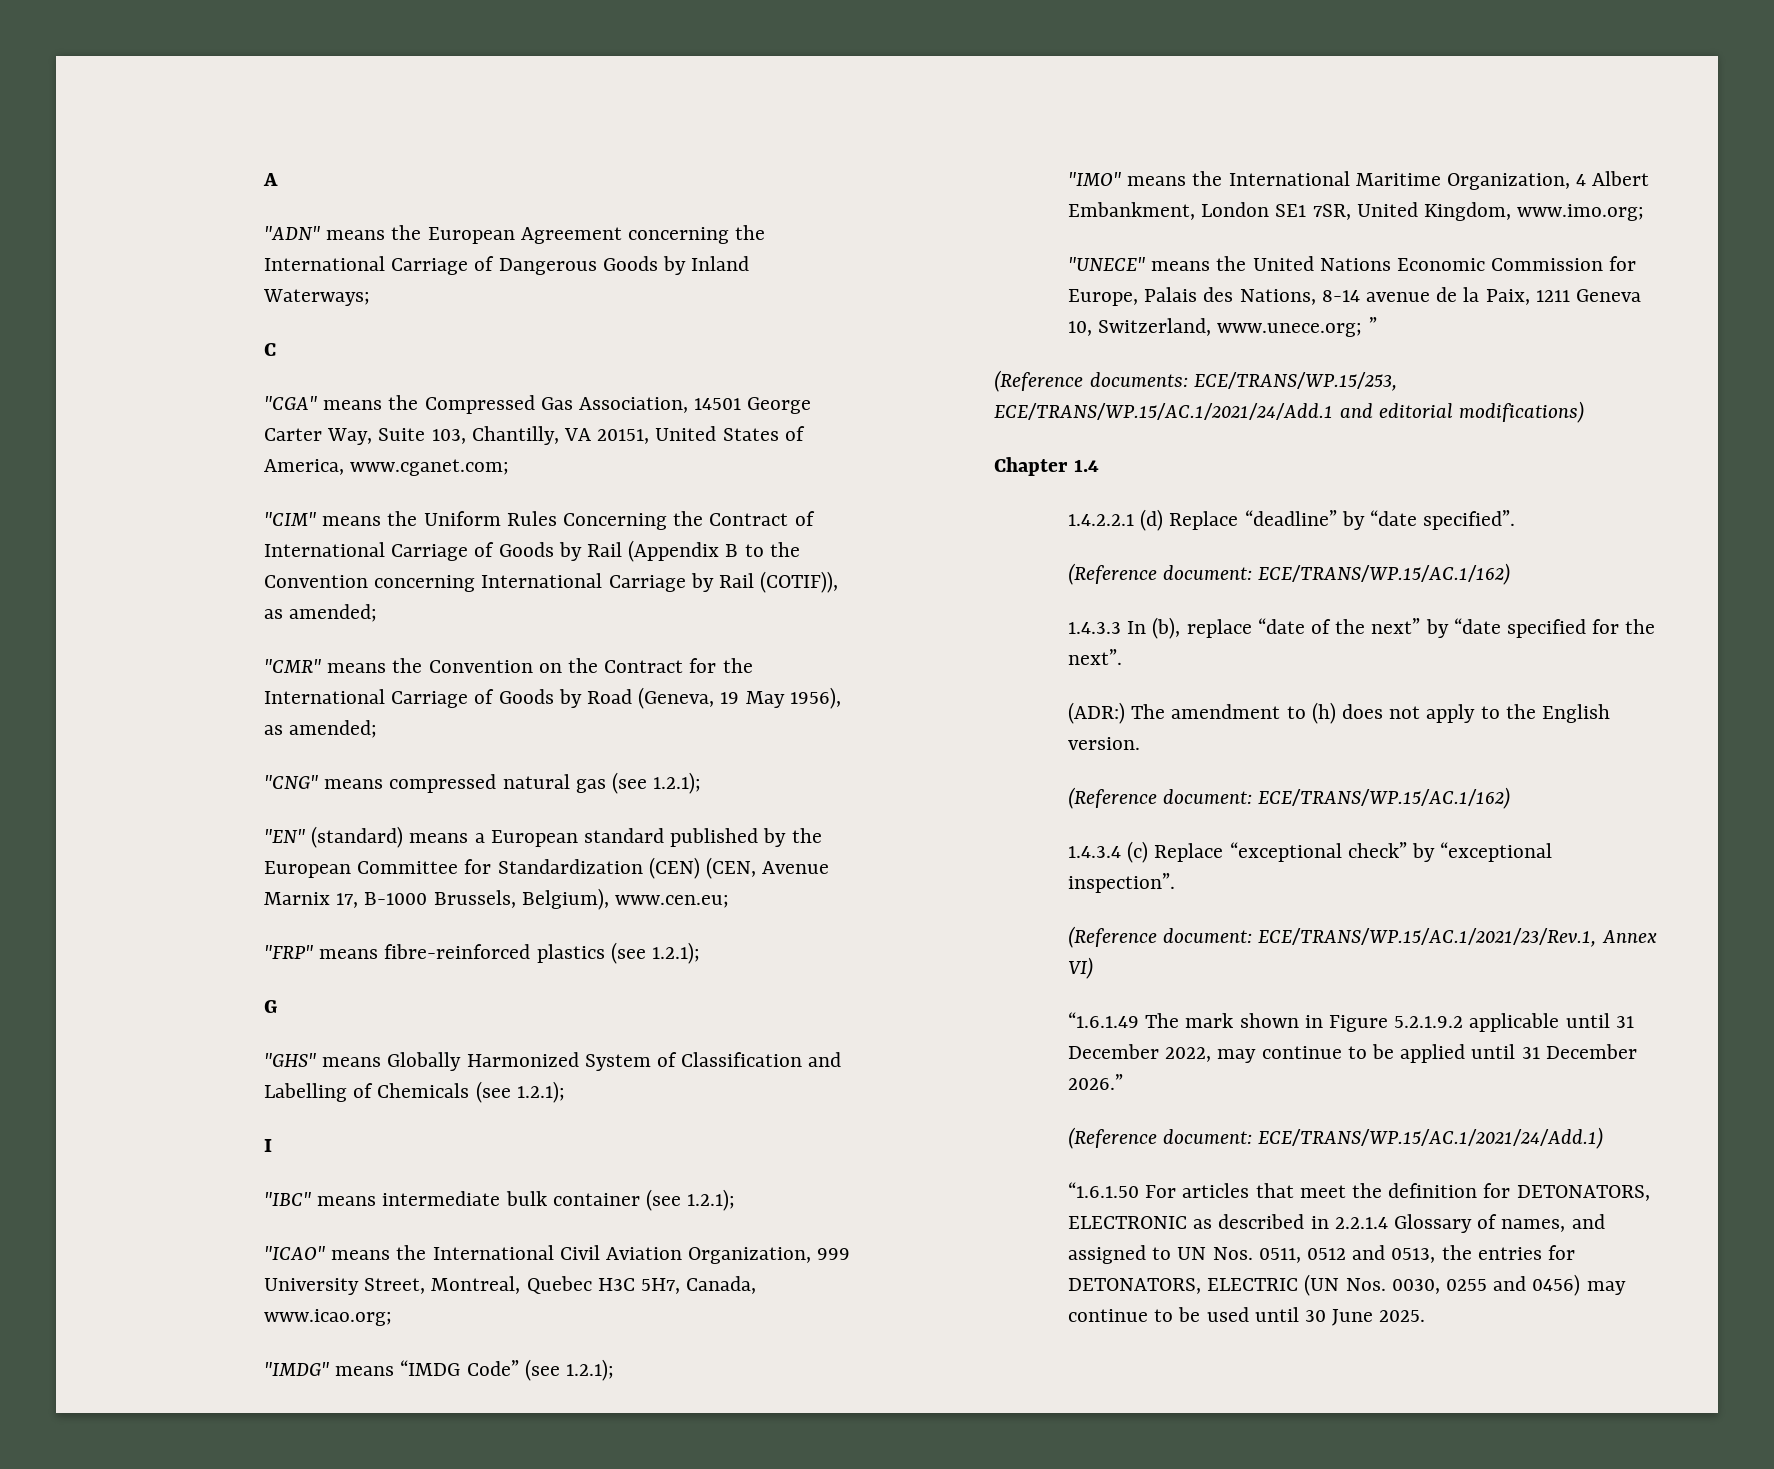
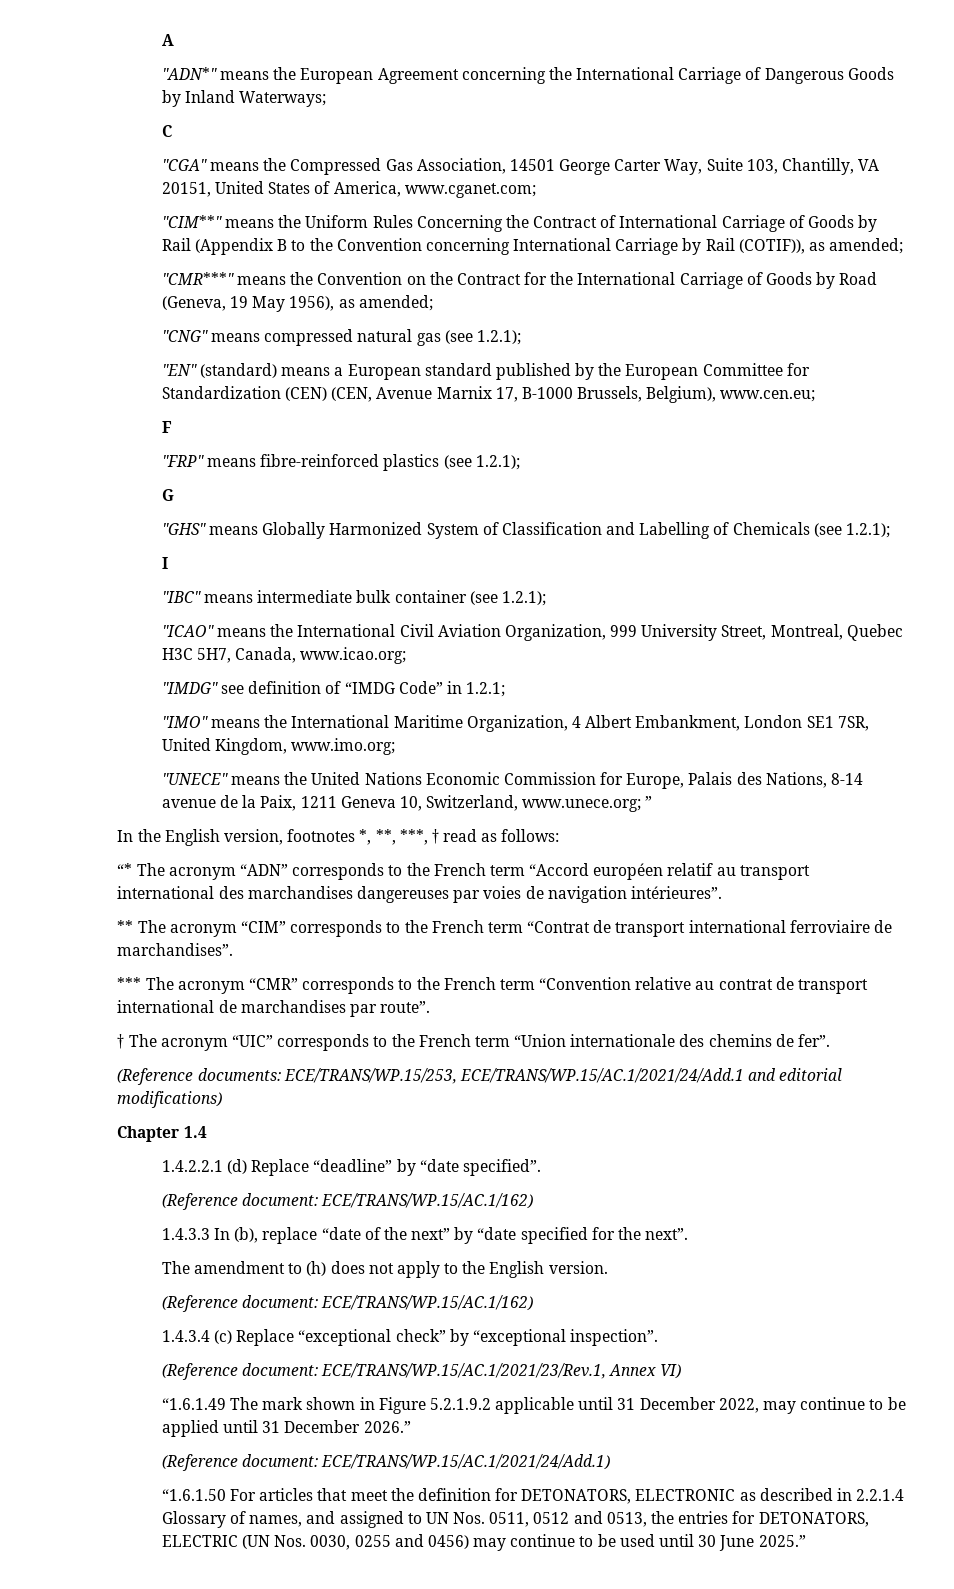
- "ADN" means the European Agreement concerning the International Carriage of Dangerous Goods by Inland Waterways;
+ "ADN*" means the European Agreement concerning the International Carriage of Dangerous Goods by Inland Waterways;
- "CIM" means the Uniform Rules Concerning the Contract of International Carriage of Goods by Rail (Appendix B to the Convention concerning International Carriage by Rail (COTIF)), as amended;
+ "CIM**" means the Uniform Rules Concerning the Contract of International Carriage of Goods by Rail (Appendix B to the Convention concerning International Carriage by Rail (COTIF)), as amended;
- "CMR" means the Convention on the Contract for the International Carriage of Goods by Road (Geneva, 19 May 1956), as amended;
+ "CMR***" means the Convention on the Contract for the International Carriage of Goods by Road (Geneva, 19 May 1956), as amended;
+ F
- "IMDG" means “IMDG Code” (see 1.2.1);
+ "IMDG" see definition of “IMDG Code” in 1.2.1;
+ In the English version, footnotes *, **, ***, † read as follows:
+ “* The acronym “ADN” corresponds to the French term “Accord européen relatif au transport international des marchandises dangereuses par voies de navigation intérieures”.
+ ** The acronym “CIM” corresponds to the French term “Contrat de transport international ferroviaire de marchandises”.
+ *** The acronym “CMR” corresponds to the French term “Convention relative au contrat de transport international de marchandises par route”.
+ † The acronym “UIC” corresponds to the French term “Union internationale des chemins de fer”.
- (ADR:) The amendment to (h) does not apply to the English version.
+ The amendment to (h) does not apply to the English version.
- “1.6.1.50 For articles that meet the definition for DETONATORS, ELECTRONIC as described in 2.2.1.4 Glossary of names, and assigned to UN Nos. 0511, 0512 and 0513, the entries for DETONATORS, ELECTRIC (UN Nos. 0030, 0255 and 0456) may continue to be used until 30 June 2025.
+ “1.6.1.50 For articles that meet the definition for DETONATORS, ELECTRONIC as described in 2.2.1.4 Glossary of names, and assigned to UN Nos. 0511, 0512 and 0513, the entries for DETONATORS, ELECTRIC (UN Nos. 0030, 0255 and 0456) may continue to be used until 30 June 2025.”

